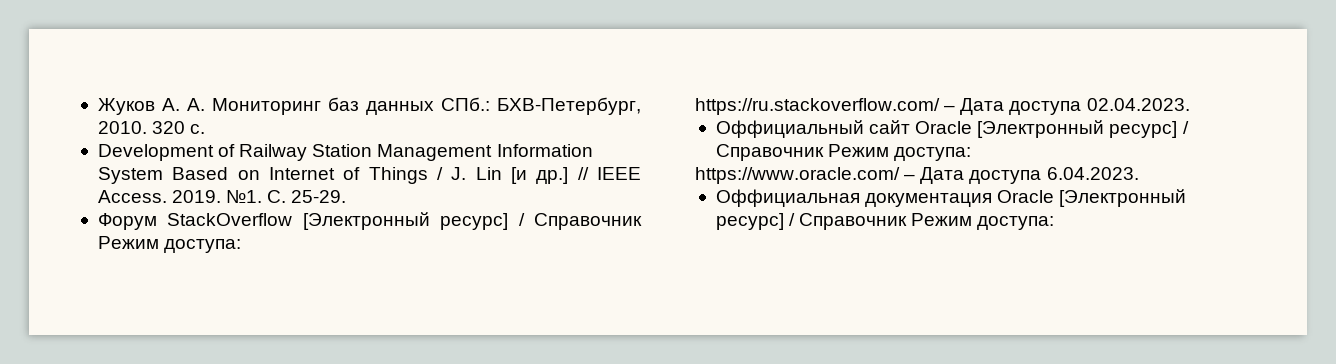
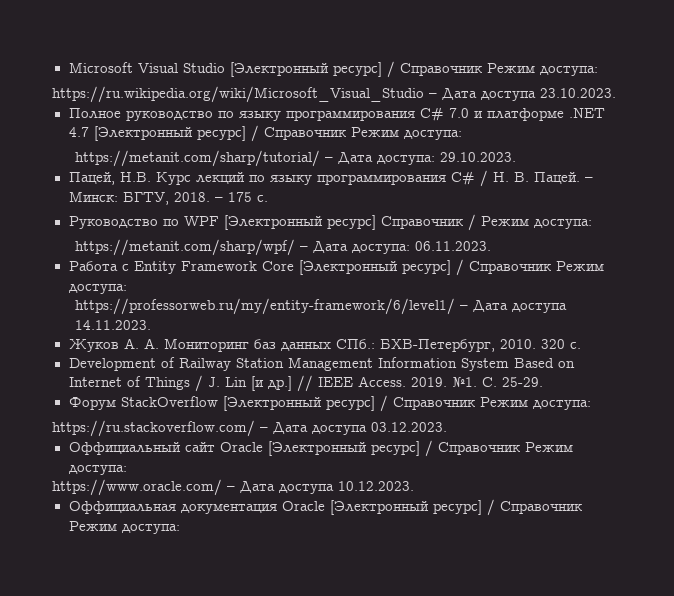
+ Microsoft Visual Studio [Электронный ресурс] / Справочник Режим доступа:
+ https://ru.wikipedia.org/wiki/Microsoft_Visual_Studio – Дата доступа 23.10.2023.
+ Полное руководство по языку программирования C# 7.0 и платформе .NET 4.7 [Электронный ресурс] / Справочник Режим доступа:
+ https://metanit.com/sharp/tutorial/ – Дата доступа: 29.10.2023.
+ Пацей, Н.В. Курс лекций по языку программирования C# / Н. В. Пацей. – Минск: БГТУ, 2018. – 175 с.
+ Руководство по WPF [Электронный ресурс] Справочник / Режим доступа:
+ https://metanit.com/sharp/wpf/ – Дата доступа: 06.11.2023.
+ Работа с Entity Framework Core [Электронный ресурс] / Справочник Режим доступа:
+ https://professorweb.ru/my/entity-framework/6/level1/ – Дата доступа 14.11.2023.
- https://ru.stackoverflow.com/ – Дата доступа 02.04.2023.
+ https://ru.stackoverflow.com/ – Дата доступа 03.12.2023.
- https://www.oracle.com/ – Дата доступа 6.04.2023.
+ https://www.oracle.com/ – Дата доступа 10.12.2023.

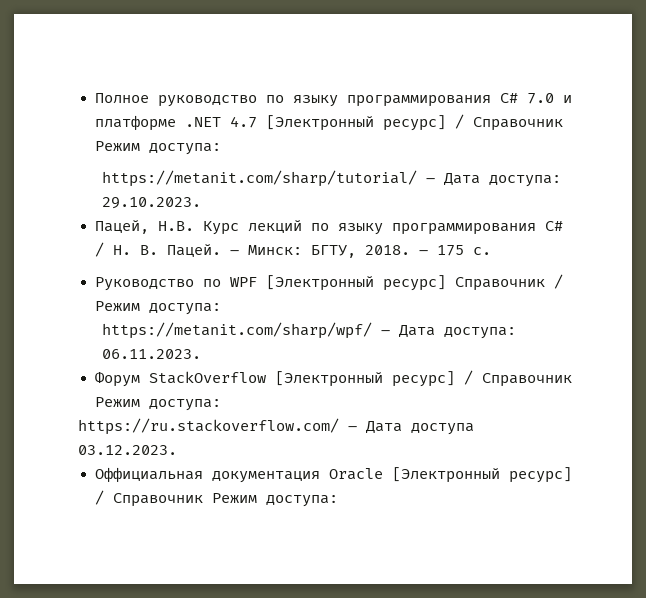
- Microsoft Visual Studio [Электронный ресурс] / Справочник Режим доступа:
- https://ru.wikipedia.org/wiki/Microsoft_Visual_Studio – Дата доступа 23.10.2023.
- Работа с Entity Framework Core [Электронный ресурс] / Справочник Режим доступа:
- https://professorweb.ru/my/entity-framework/6/level1/ – Дата доступа 14.11.2023.
- Жуков А. А. Мониторинг баз данных СПб.: БХВ-Петербург, 2010. 320 с.
- Development of Railway Station Management Information System Based on Internet of Things / J. Lin [и др.] // IEEE Access. 2019. №1. С. 25-29.
- Оффициальный сайт Oracle [Электронный ресурс] / Справочник Режим доступа:
- https://www.oracle.com/ – Дата доступа 10.12.2023.

